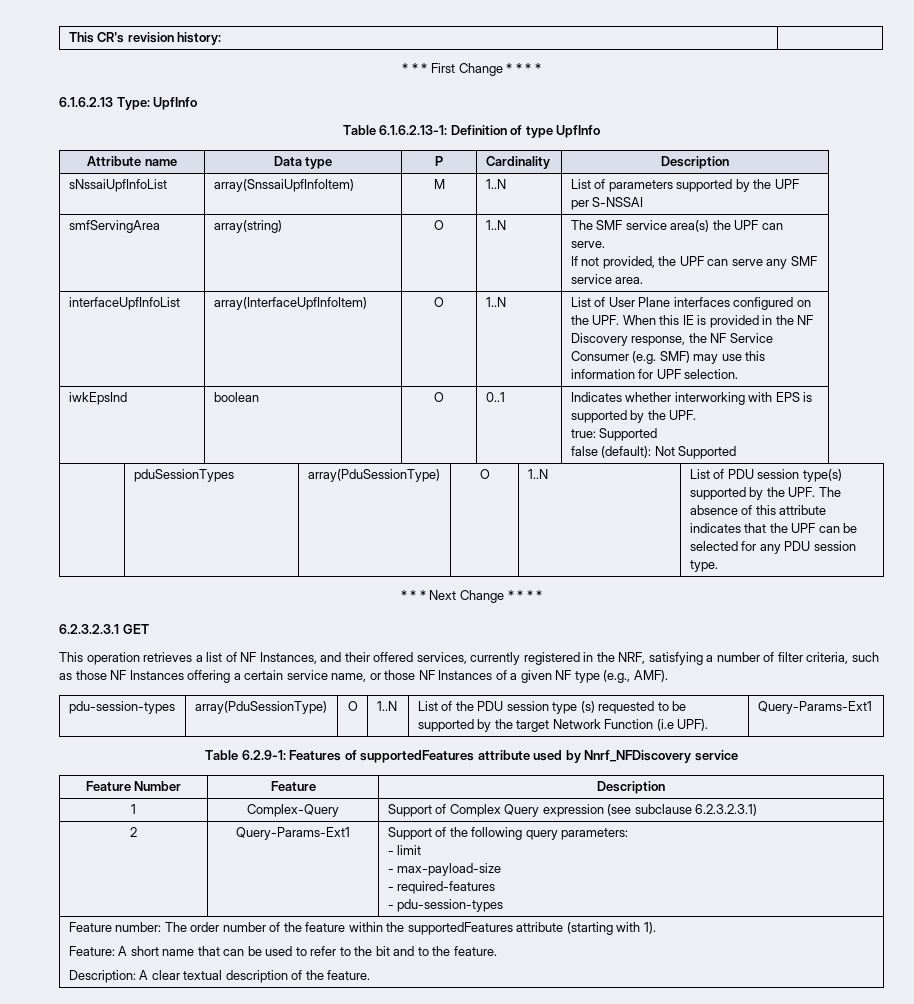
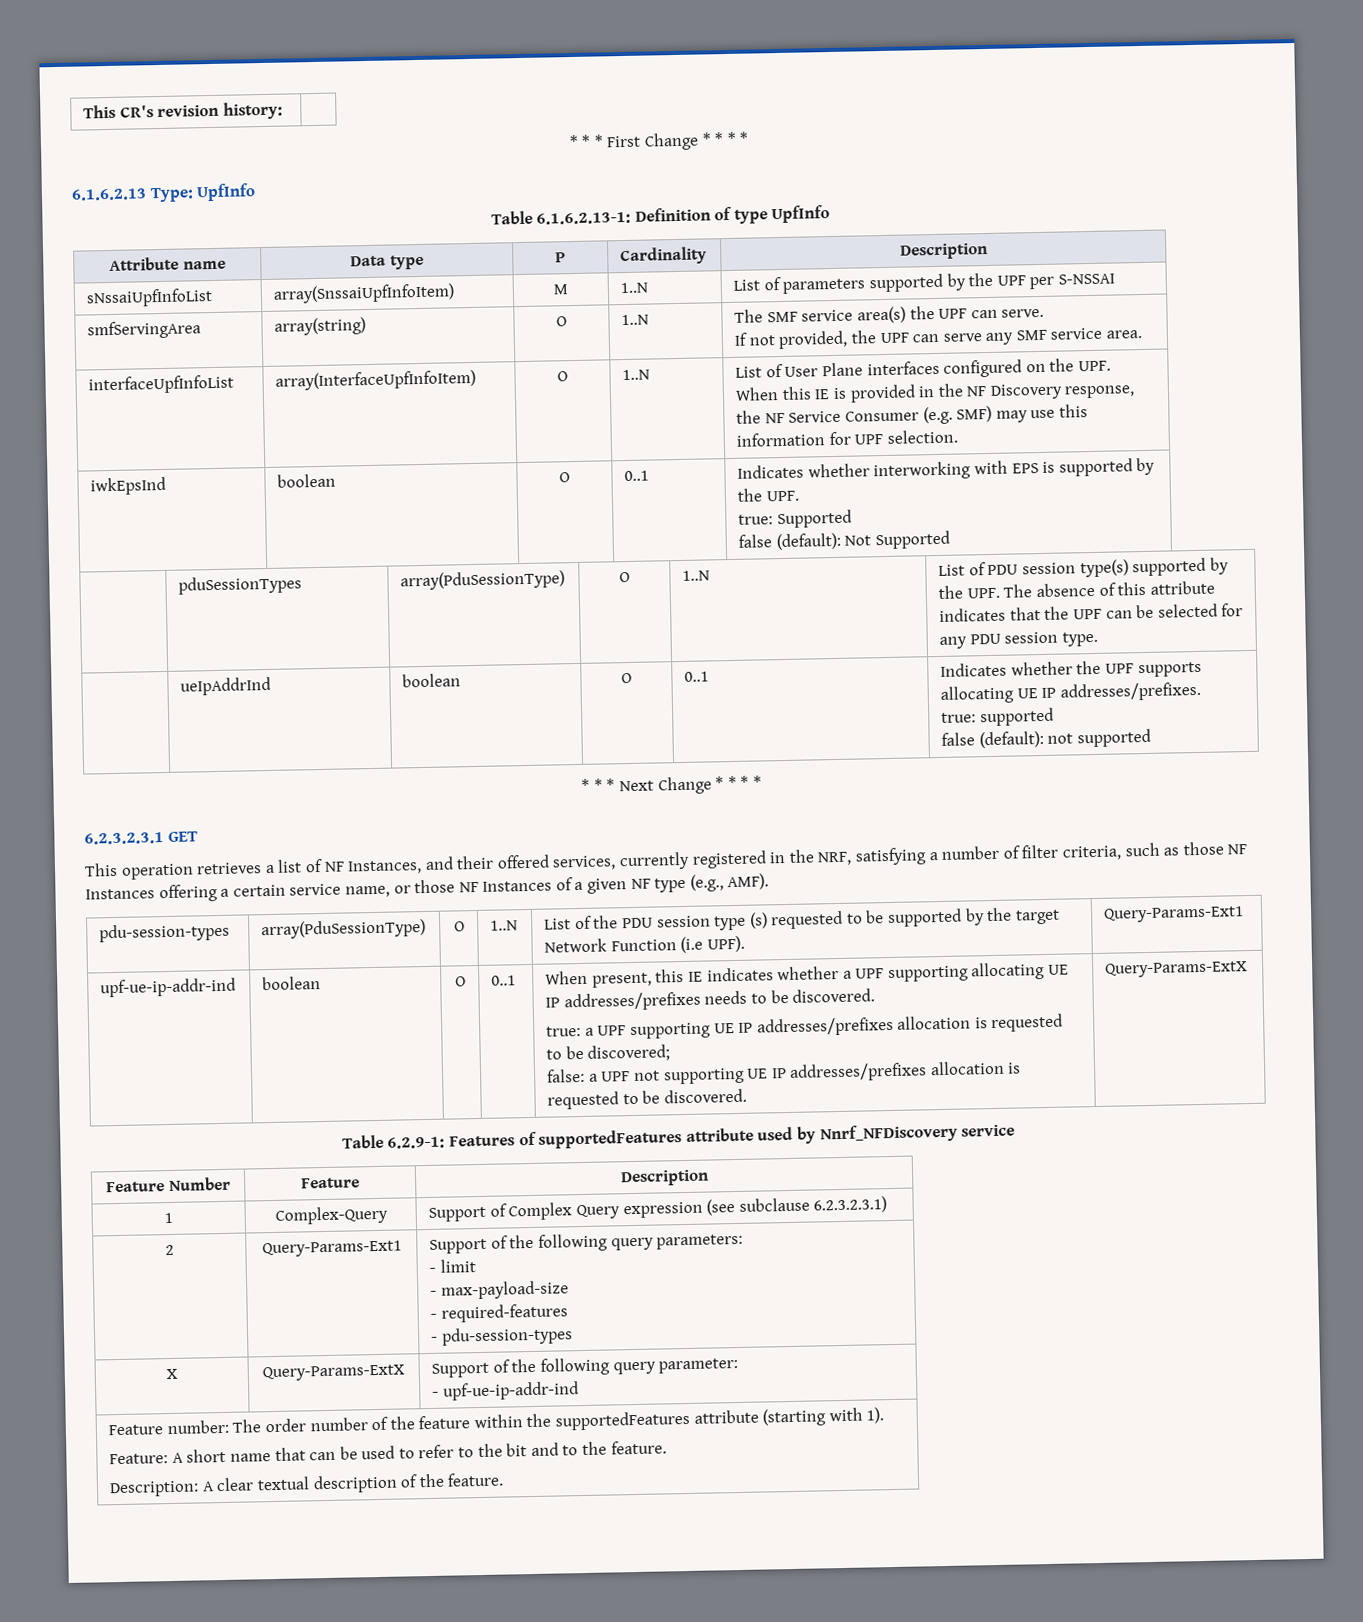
+ | ueIpAddrInd | boolean | O | 0..1 | Indicates whether the UPF supports allocating UE IP addresses/prefixes.
+ true: supported
+ false (default): not supported
+ upf-ue-ip-addr-ind | boolean | O | 0..1 | When present, this IE indicates whether a UPF supporting allocating UE IP addresses/prefixes needs to be discovered.
+ true: a UPF supporting UE IP addresses/prefixes allocation is requested to be discovered;
+ false: a UPF not supporting UE IP addresses/prefixes allocation is requested to be discovered. | Query-Params-ExtX
+ X | Query-Params-ExtX | Support of the following query parameter:
+ - upf-ue-ip-addr-ind

